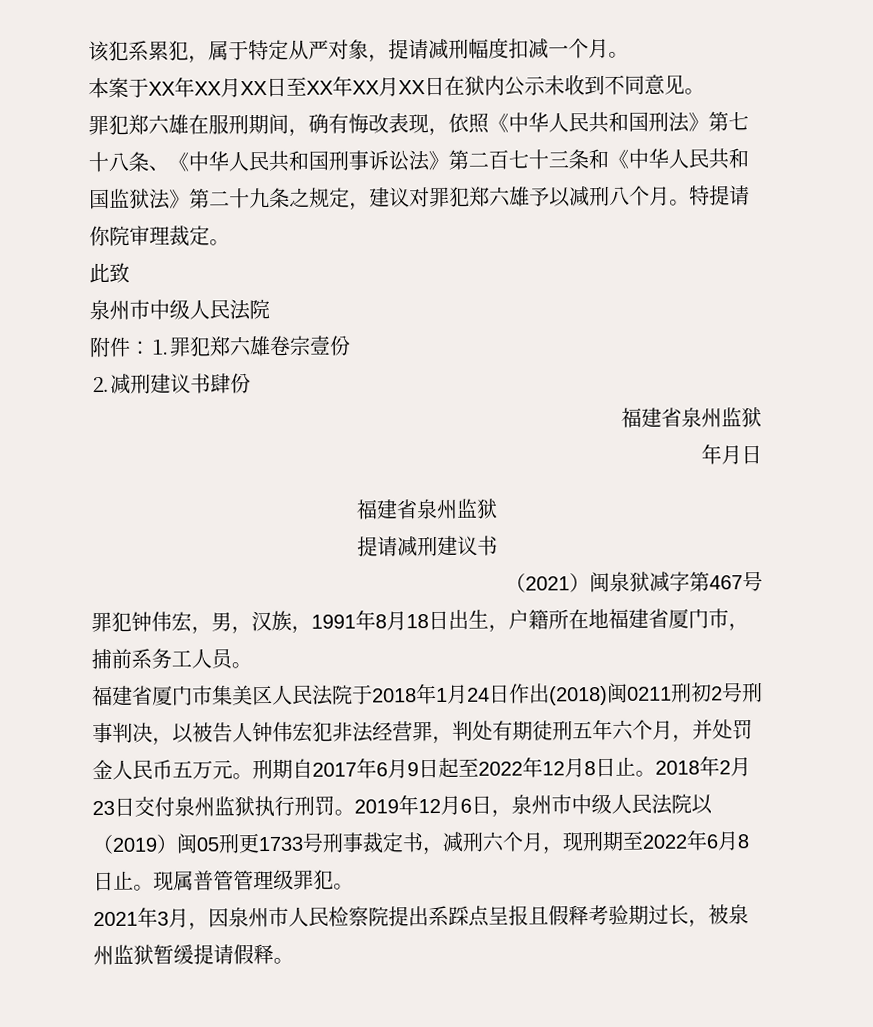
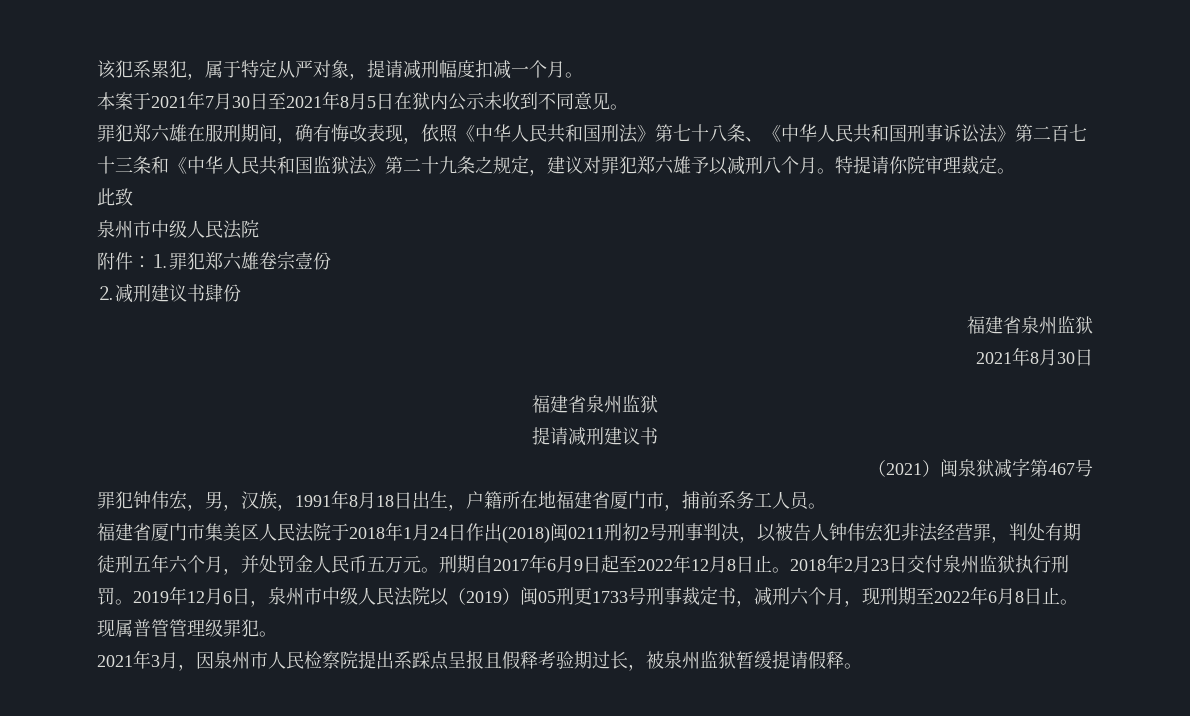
- 本案于XX年XX月XX日至XX年XX月XX日在狱内公示未收到不同意见。
+ 本案于2021年7月30日至2021年8月5日在狱内公示未收到不同意见。
- 年月日
+ 2021年8月30日

